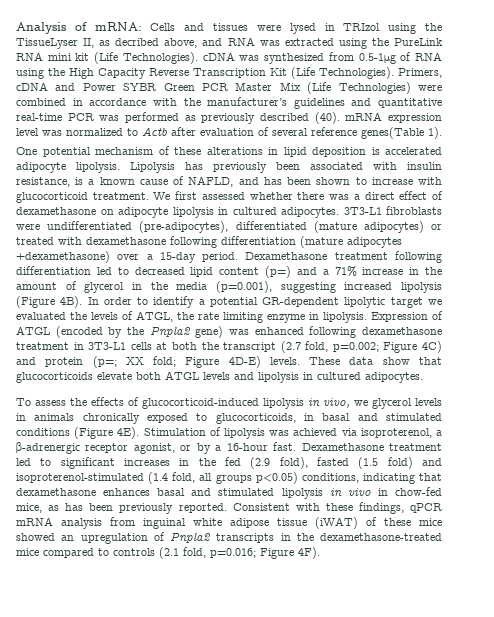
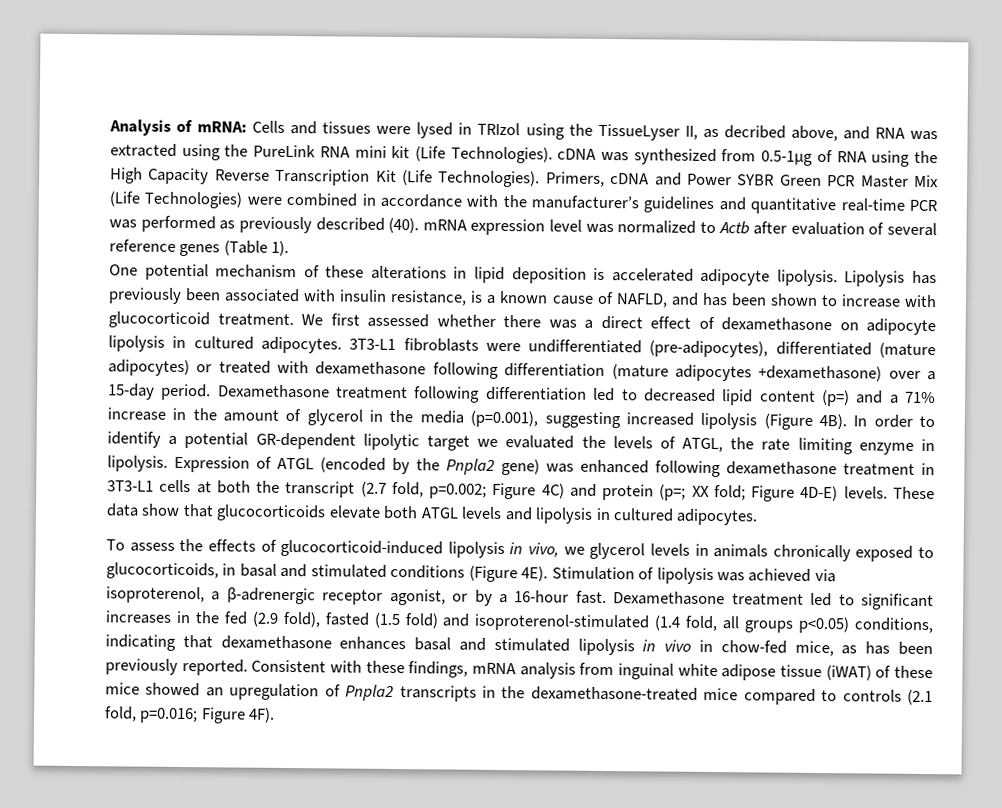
- Primers, cDNA and Power SYBR Green PCR Master Mix (Life Technologies) were combined in accordance with the manufacturer’s guidelines and quantitative real-time PCR was performed as previously described (40). mRNA expression level was normalized to Actb after evaluation of several reference genes(Table 1).
+ Primers, cDNA and Power SYBR Green PCR Master Mix (Life Technologies) were combined in accordance with the manufacturer’s guidelines and quantitative real-time PCR was performed as previously described (40). mRNA expression level was normalized to Actb after evaluation of several reference genes (Table 1).
- Consistent with these findings, qPCR mRNA analysis from inguinal white adipose tissue (iWAT) of these mice showed an upregulation of Pnpla2 transcripts in the dexamethasone-treated mice compared to controls (2.1 fold, p=0.016; Figure 4F).
+ Consistent with these findings, mRNA analysis from inguinal white adipose tissue (iWAT) of these mice showed an upregulation of Pnpla2 transcripts in the dexamethasone-treated mice compared to controls (2.1 fold, p=0.016; Figure 4F).

